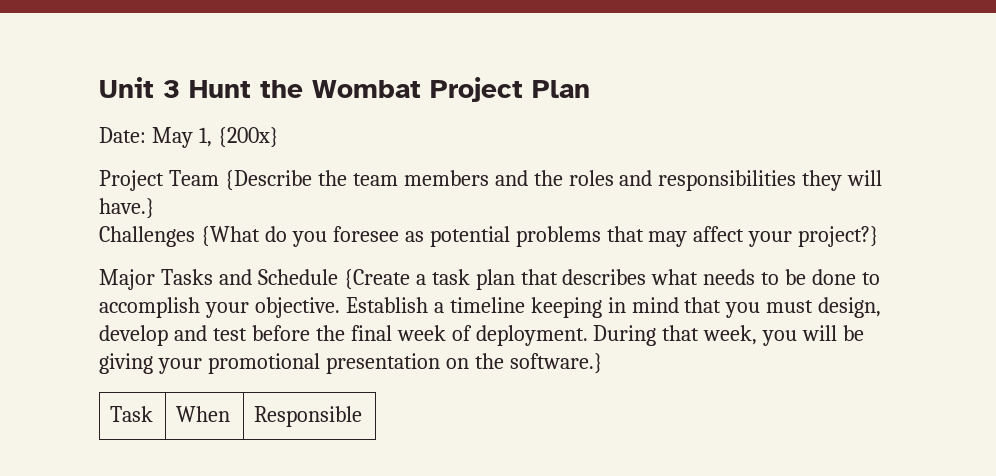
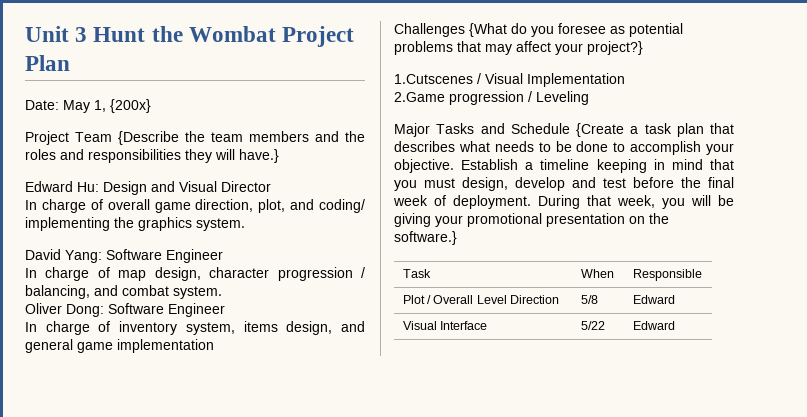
+ Edward Hu: Design and Visual Director
+ In charge of overall game direction, plot, and coding/ implementing the graphics system.
+ David Yang: Software Engineer
+ In charge of map design, character progression / balancing, and combat system.
+ Oliver Dong: Software Engineer
+ In charge of inventory system, items design, and general game implementation
+ 1.Cutscenes / Visual Implementation
+ 2.Game progression / Leveling
+ Plot / Overall Level Direction | 5/8 | Edward
+ Visual Interface | 5/22 | Edward

